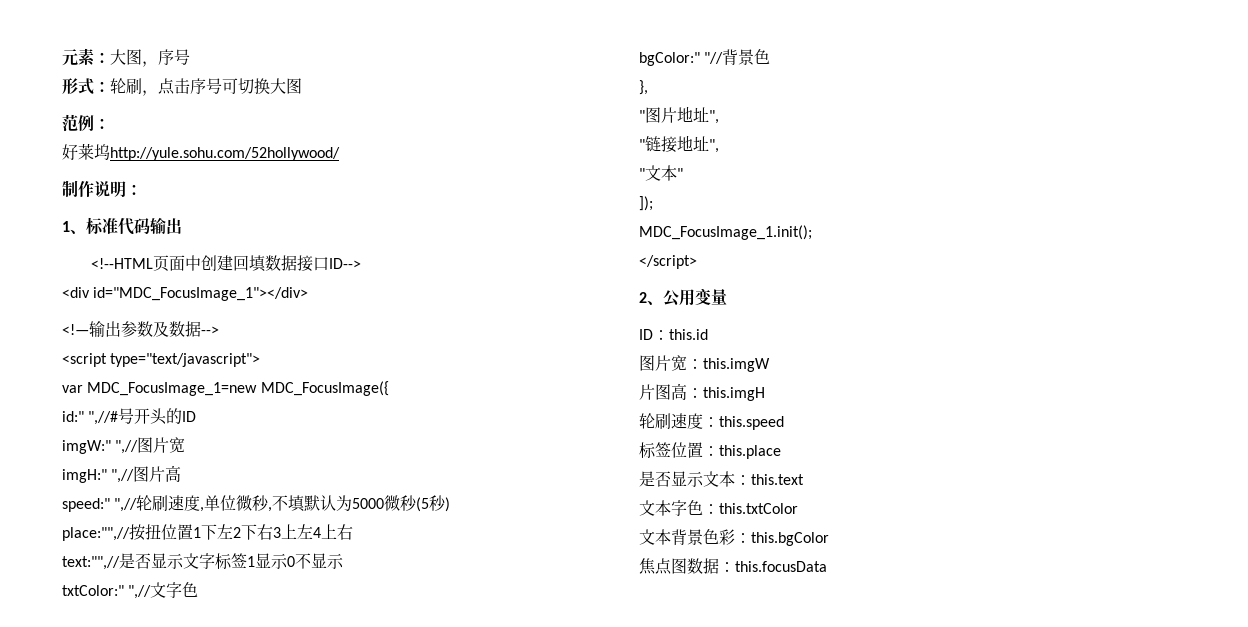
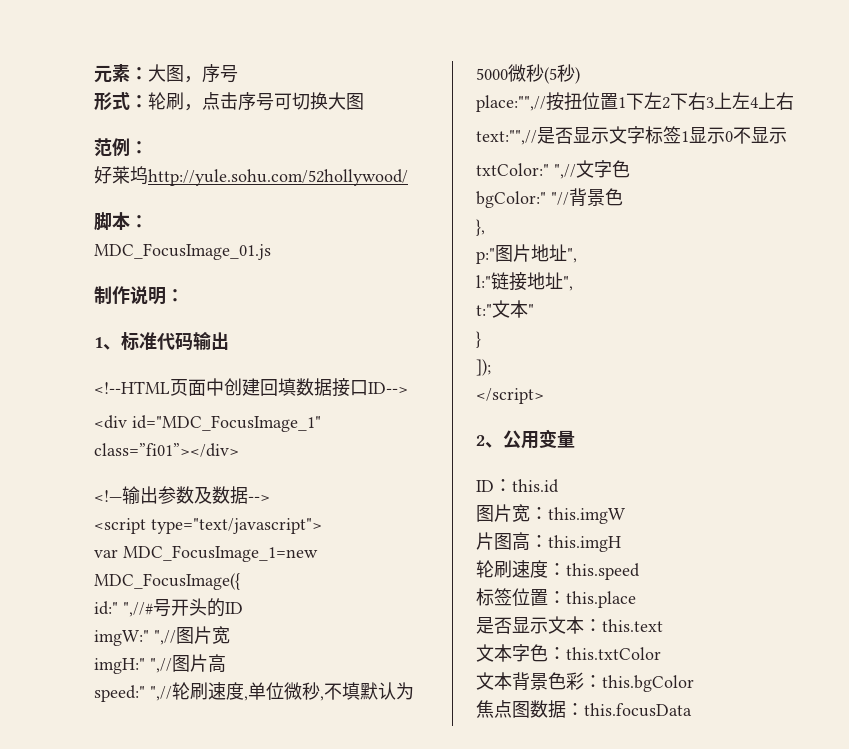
+ 脚本：
+ MDC_FocusImage_01.js
- <div id="MDC_FocusImage_1"></div>
+ <div id="MDC_FocusImage_1" class=”fi01”></div>
- "图片地址",
+ p:"图片地址",
- "链接地址",
+ l:"链接地址",
- "文本"
+ t:"文本"
+ }
- MDC_FocusImage_1.init();

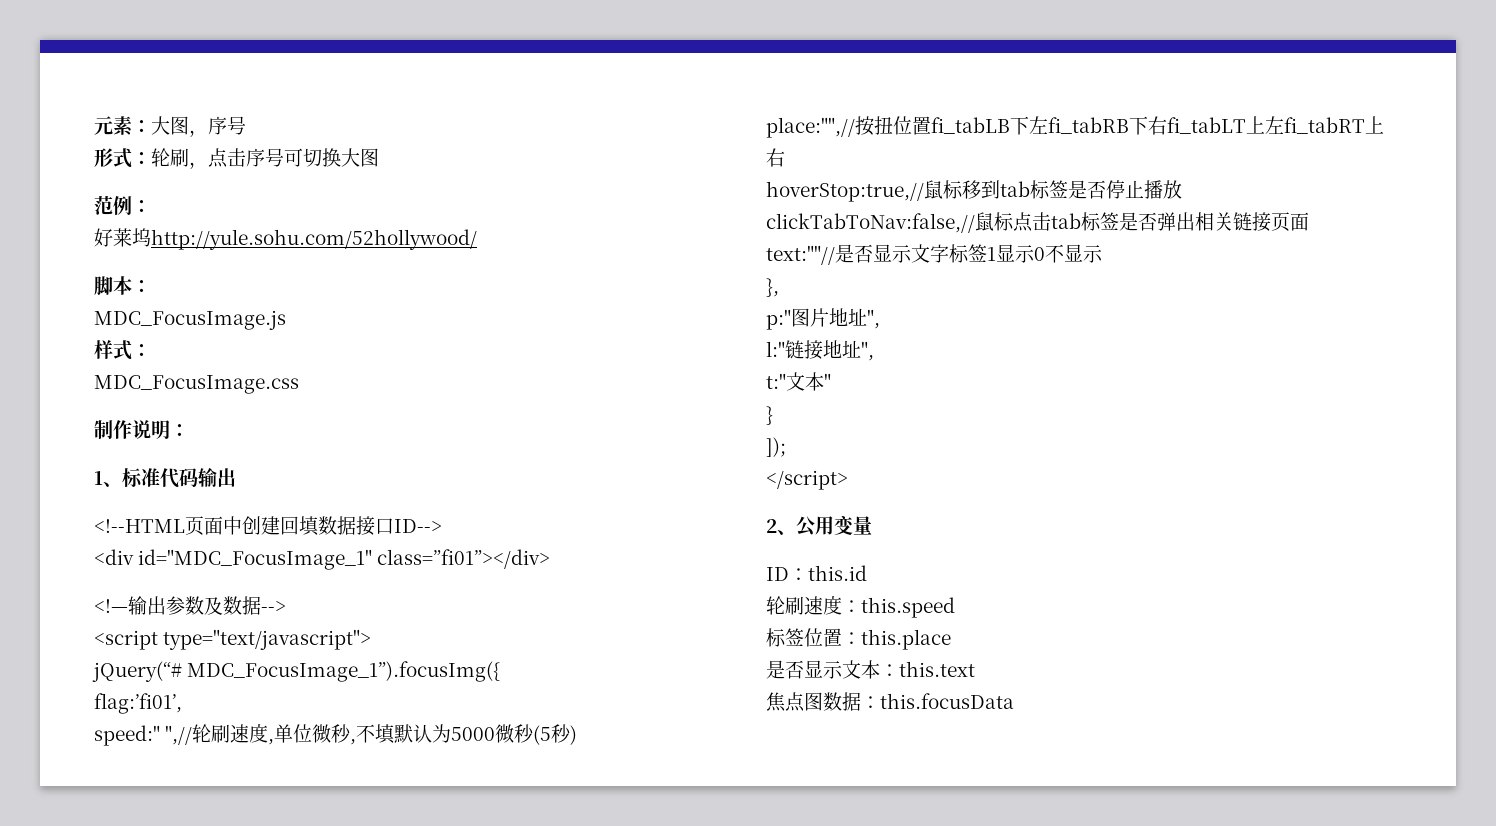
- MDC_FocusImage_01.js
+ MDC_FocusImage.js
+ 样式：
+ MDC_FocusImage.css
- var MDC_FocusImage_1=new MDC_FocusImage({
- id:" ",//#号开头的ID
- imgW:" ",//图片宽
- imgH:" ",//图片高
+ jQuery(“# MDC_FocusImage_1”).focusImg({
+ flag:’fi01’,
- place:"",//按扭位置1下左2下右3上左4上右
- text:"",//是否显示文字标签1显示0不显示
+ place:"",//按扭位置fi_tabLB下左fi_tabRB下右fi_tabLT上左fi_tabRT上右
+ hoverStop:true,//鼠标移到tab标签是否停止播放
+ clickTabToNav:false,//鼠标点击tab标签是否弹出相关链接页面
+ text:""//是否显示文字标签1显示0不显示
- txtColor:" ",//文字色
- bgColor:" "//背景色
- 图片宽：this.imgW
- 片图高：this.imgH
- 文本字色：this.txtColor
- 文本背景色彩：this.bgColor

